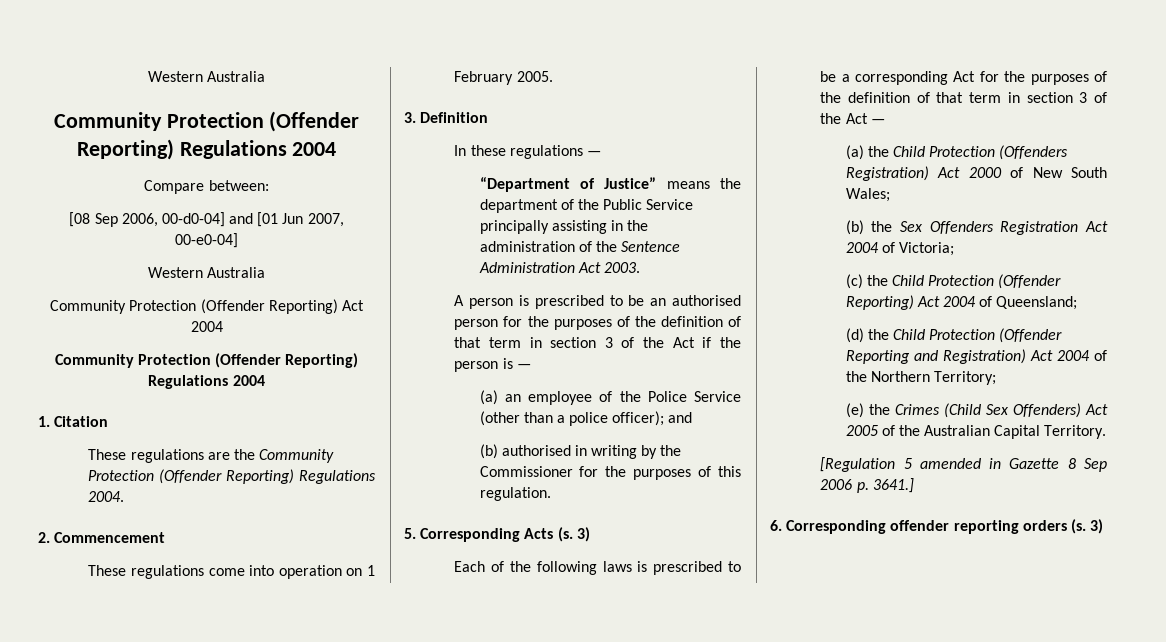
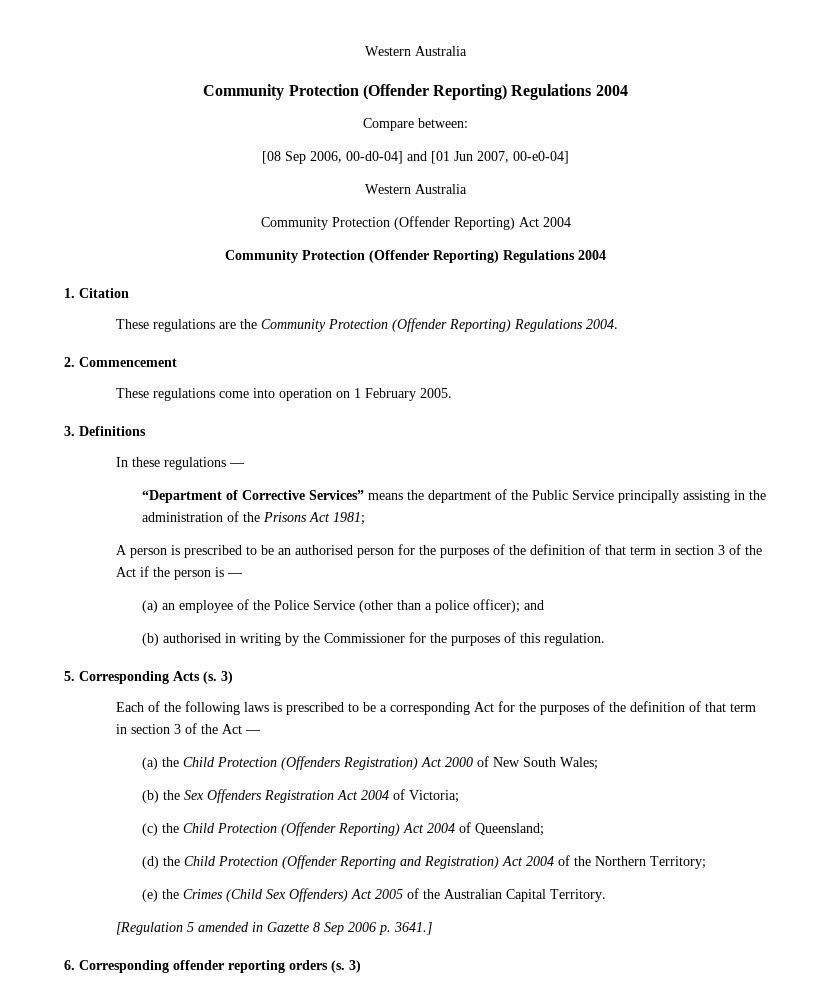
- 3. Definition
+ 3. Definitions
- “Department of Justice” means the department of the Public Service principally assisting in the administration of the Sentence Administration Act 2003.
+ “Department of Corrective Services” means the department of the Public Service principally assisting in the administration of the Prisons Act 1981;

